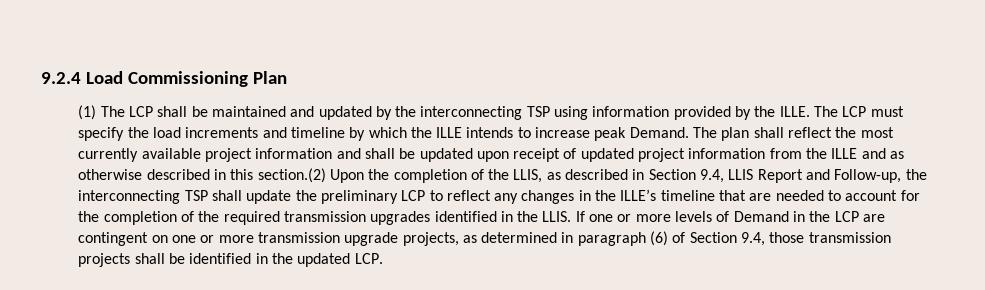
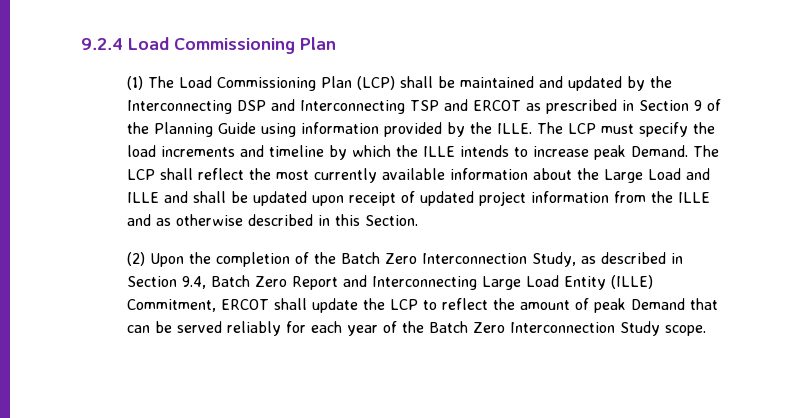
- (1) The LCP shall be maintained and updated by the interconnecting TSP using information provided by the ILLE.
+ (1) The Load Commissioning Plan (LCP) shall be maintained and updated by the Interconnecting DSP and Interconnecting TSP and ERCOT as prescribed in Section 9 of the Planning Guide using information provided by the ILLE.
- The plan shall reflect the most currently available project information and shall be updated upon receipt of updated project information from the ILLE and as otherwise described in this section.(2) Upon the completion of the LLIS, as described in Section 9.4, LLIS Report and Follow-up, the interconnecting TSP shall update the preliminary LCP to reflect any changes in the ILLE’s timeline that are needed to account for the completion of the required transmission upgrades identified in the LLIS. If one or more levels of Demand in the LCP are contingent on one or more transmission upgrade projects, as determined in paragraph (6) of Section 9.4, those transmission projects shall be identified in the updated LCP.
+ The LCP shall reflect the most currently available information about the Large Load and ILLE and shall be updated upon receipt of updated project information from the ILLE and as otherwise described in this Section.
+ (2) Upon the completion of the Batch Zero Interconnection Study, as described in Section 9.4, Batch Zero Report and Interconnecting Large Load Entity (ILLE) Commitment, ERCOT shall update the LCP to reflect the amount of peak Demand that can be served reliably for each year of the Batch Zero Interconnection Study scope.

